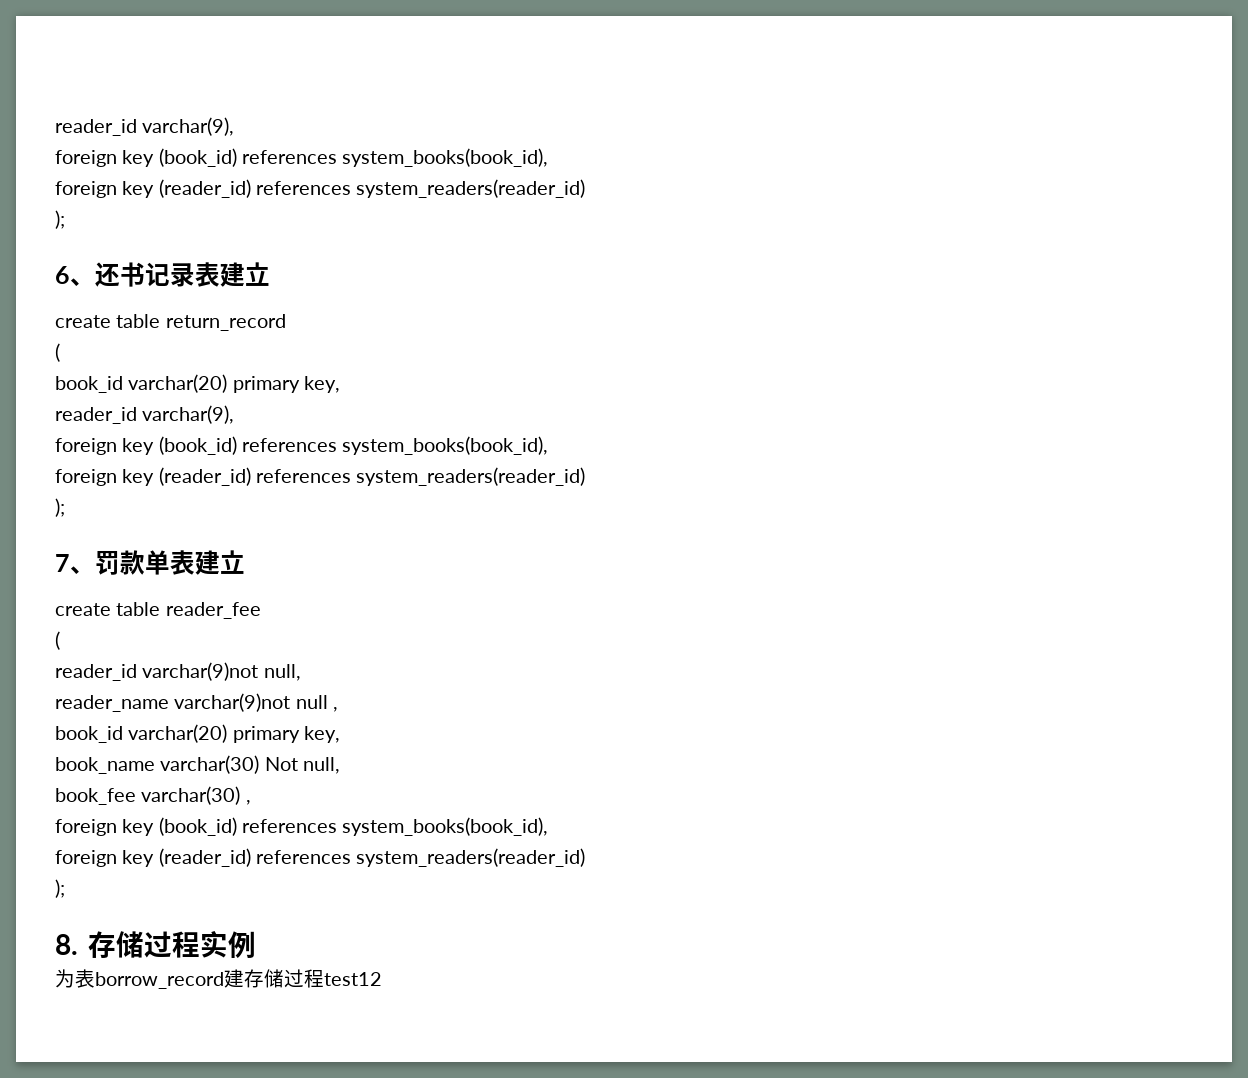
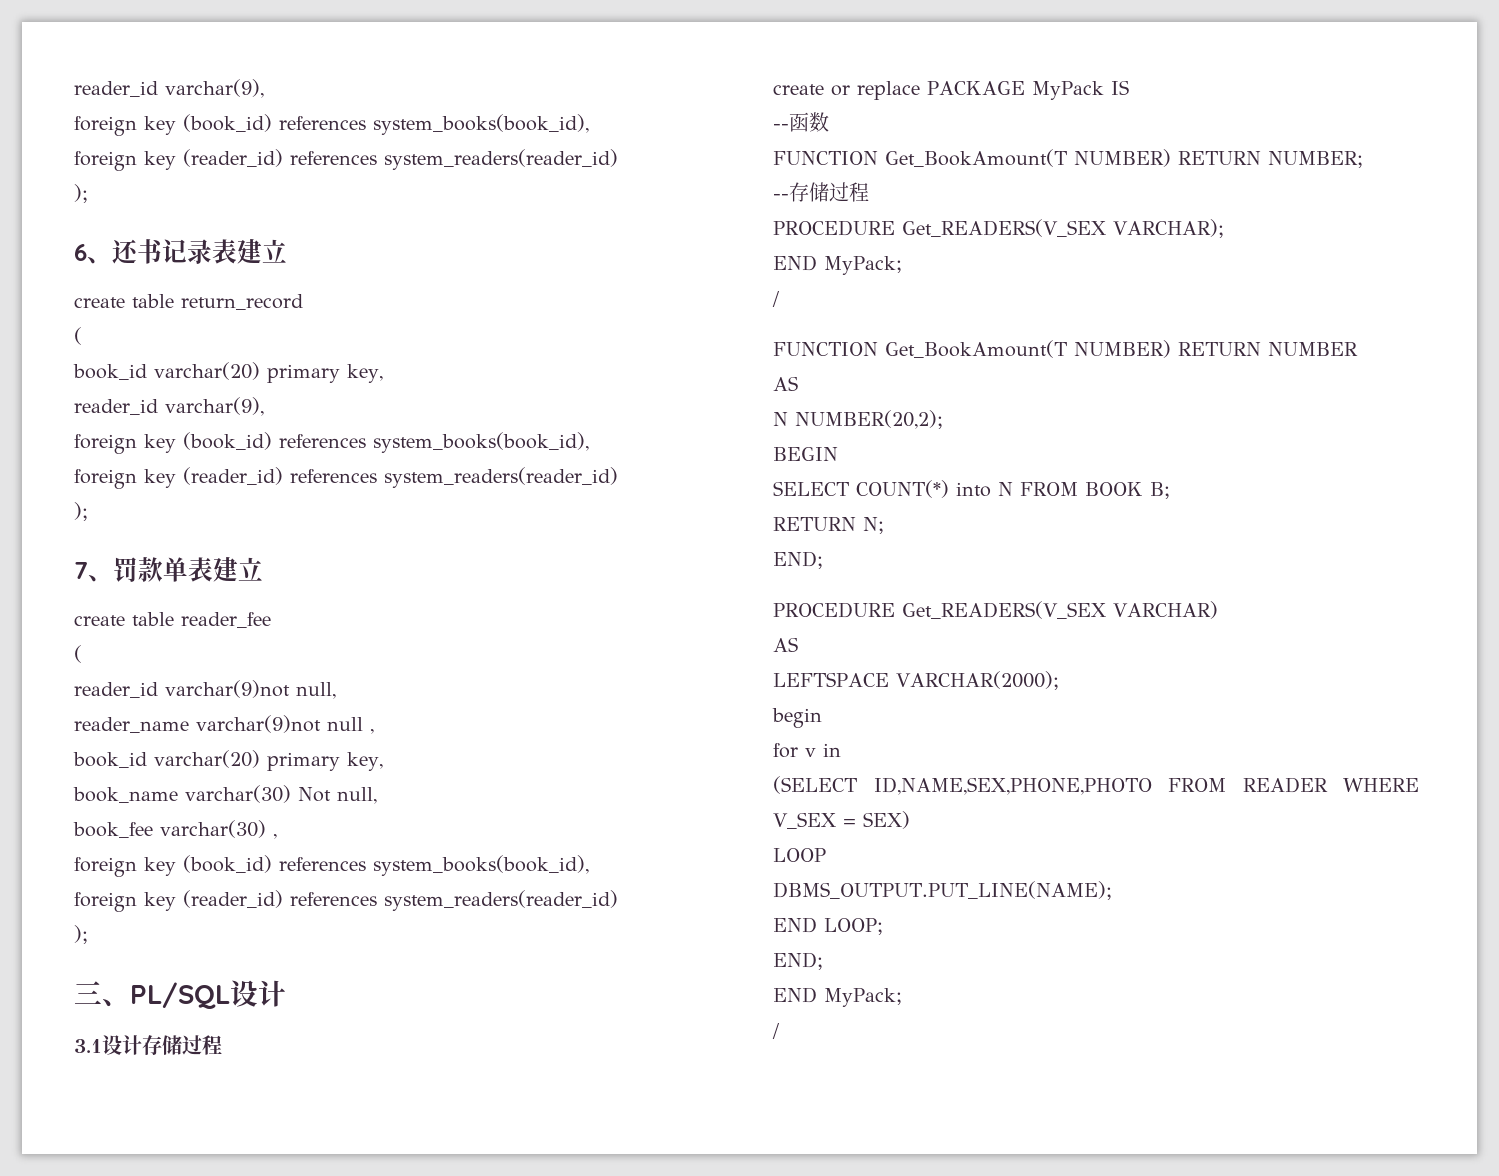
- 8.存储过程实例
- 为表borrow_record建存储过程test12
+ 三、PL/SQL设计
+ 3.1设计存储过程
+ create or replace PACKAGE MyPack IS
+ --函数
+ FUNCTION Get_BookAmount(T NUMBER) RETURN NUMBER;
+ --存储过程
+ PROCEDURE Get_READERS(V_SEX VARCHAR);
+ END MyPack;
+ /
+ FUNCTION Get_BookAmount(T NUMBER) RETURN NUMBER
+ AS
+ N NUMBER(20,2);
+ BEGIN
+ SELECT COUNT(*) into N FROM BOOK B;
+ RETURN N;
+ END;
+ PROCEDURE Get_READERS(V_SEX VARCHAR)
+ AS
+ LEFTSPACE VARCHAR(2000);
+ begin
+ for v in
+ (SELECT ID,NAME,SEX,PHONE,PHOTO FROM READER WHERE V_SEX = SEX)
+ LOOP
+ DBMS_OUTPUT.PUT_LINE(NAME);
+ END LOOP;
+ END;
+ END MyPack;
+ /

